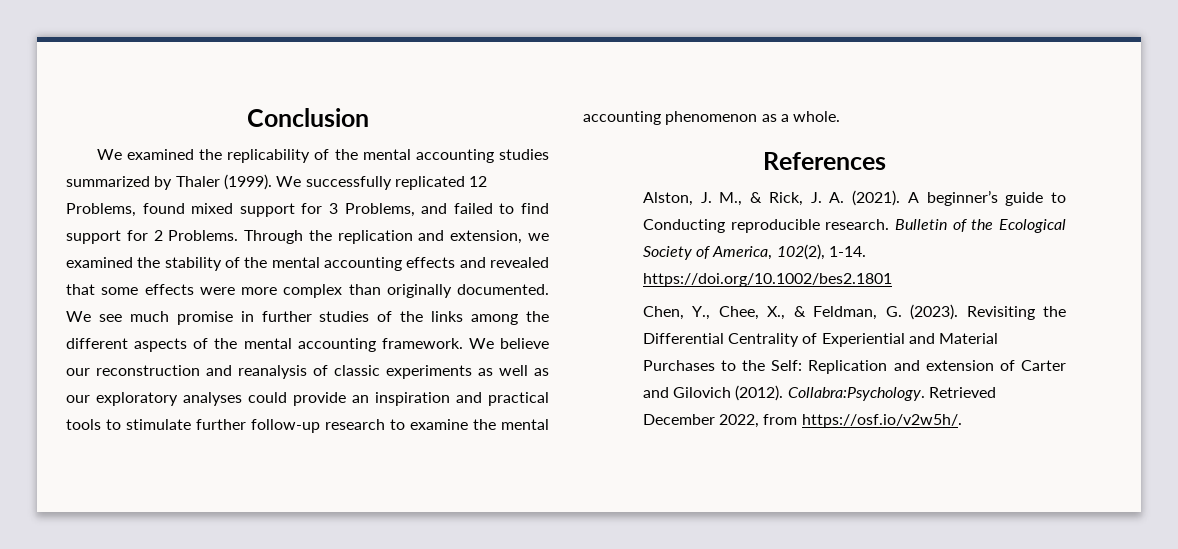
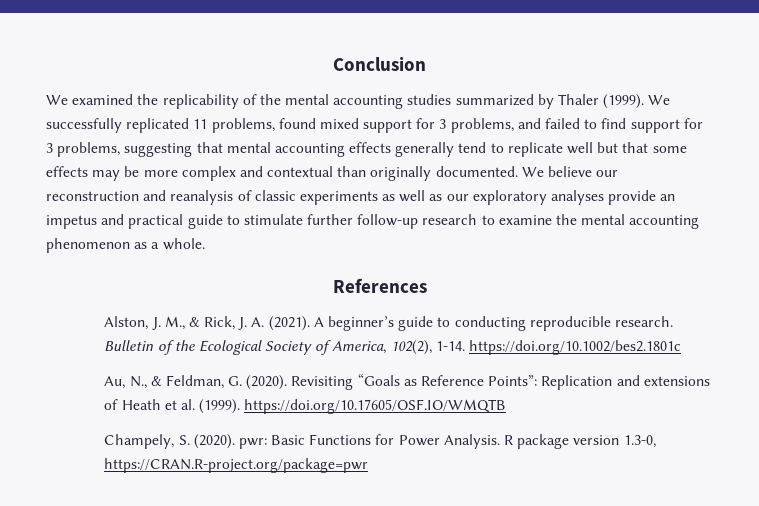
- We successfully replicated 12 Problems, found mixed support for 3 Problems, and failed to find support for 2 Problems. Through the replication and extension, we examined the stability of the mental accounting effects and revealed that some effects were more complex than originally documented. We see much promise in further studies of the links among the different aspects of the mental accounting framework.
+ We successfully replicated 11 problems, found mixed support for 3 problems, and failed to find support for 3 problems, suggesting that mental accounting effects generally tend to replicate well but that some effects may be more complex and contextual than originally documented.
- We believe our reconstruction and reanalysis of classic experiments as well as our exploratory analyses could provide an inspiration and practical tools to stimulate further follow-up research to examine the mental accounting phenomenon as a whole.
+ We believe our reconstruction and reanalysis of classic experiments as well as our exploratory analyses provide an impetus and practical guide to stimulate further follow-up research to examine the mental accounting phenomenon as a whole.
- A beginner’s guide to Conducting reproducible research.
+ A beginner’s guide to conducting reproducible research.
- Bulletin of the Ecological Society of America, 102(2), 1-14. https://doi.org/10.1002/bes2.1801
- Chen, Y., Chee, X., & Feldman, G. (2023). Revisiting the Differential Centrality of Experiential and Material Purchases to the Self: Replication and extension of Carter and Gilovich (2012). Collabra:Psychology. Retrieved December 2022, from https://osf.io/v2w5h/.
+ Bulletin of the Ecological Society of America, 102(2), 1-14. https://doi.org/10.1002/bes2.1801c
+ Au, N., & Feldman, G. (2020). Revisiting “Goals as Reference Points”: Replication and extensions of Heath et al. (1999). https://doi.org/10.17605/OSF.IO/WMQTB
+ Champely, S. (2020). pwr: Basic Functions for Power Analysis. R package version 1.3-0, https://CRAN.R-project.org/package=pwr

